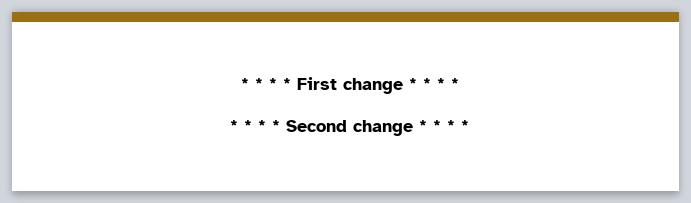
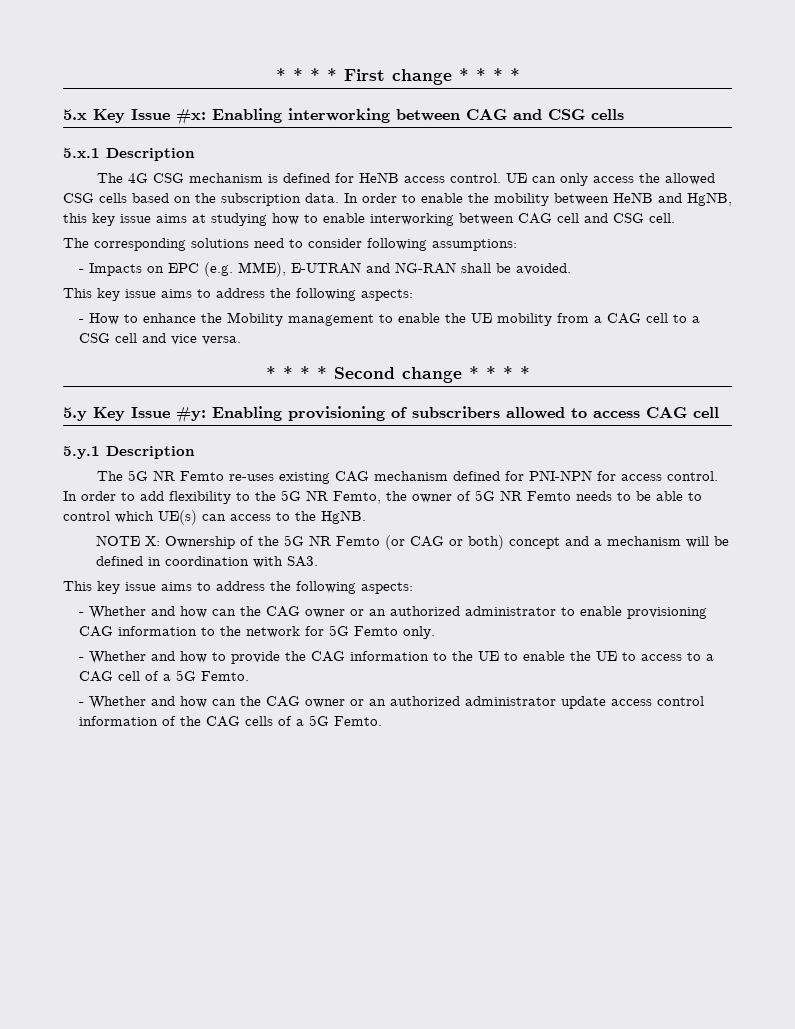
+ 5.x Key Issue #x: Enabling interworking between CAG and CSG cells
+ 5.x.1 Description
+ The 4G CSG mechanism is defined for HeNB access control. UE can only access the allowed CSG cells based on the subscription data. In order to enable the mobility between HeNB and HgNB, this key issue aims at studying how to enable interworking between CAG cell and CSG cell.
+ The corresponding solutions need to consider following assumptions:
+ - Impacts on EPC (e.g. MME), E-UTRAN and NG-RAN shall be avoided.
+ This key issue aims to address the following aspects:
+ - How to enhance the Mobility management to enable the UE mobility from a CAG cell to a CSG cell and vice versa.
+ 5.y Key Issue #y: Enabling provisioning of subscribers allowed to access CAG cell
+ 5.y.1 Description
+ The 5G NR Femto re-uses existing CAG mechanism defined for PNI-NPN for access control. In order to add flexibility to the 5G NR Femto, the owner of 5G NR Femto needs to be able to control which UE(s) can access to the HgNB.
+ NOTE X: Ownership of the 5G NR Femto (or CAG or both) concept and a mechanism will be defined in coordination with SA3.
+ This key issue aims to address the following aspects:
+ - Whether and how can the CAG owner or an authorized administrator to enable provisioning CAG information to the network for 5G Femto only.
+ - Whether and how to provide the CAG information to the UE to enable the UE to access to a CAG cell of a 5G Femto.
+ - Whether and how can the CAG owner or an authorized administrator update access control information of the CAG cells of a 5G Femto.

